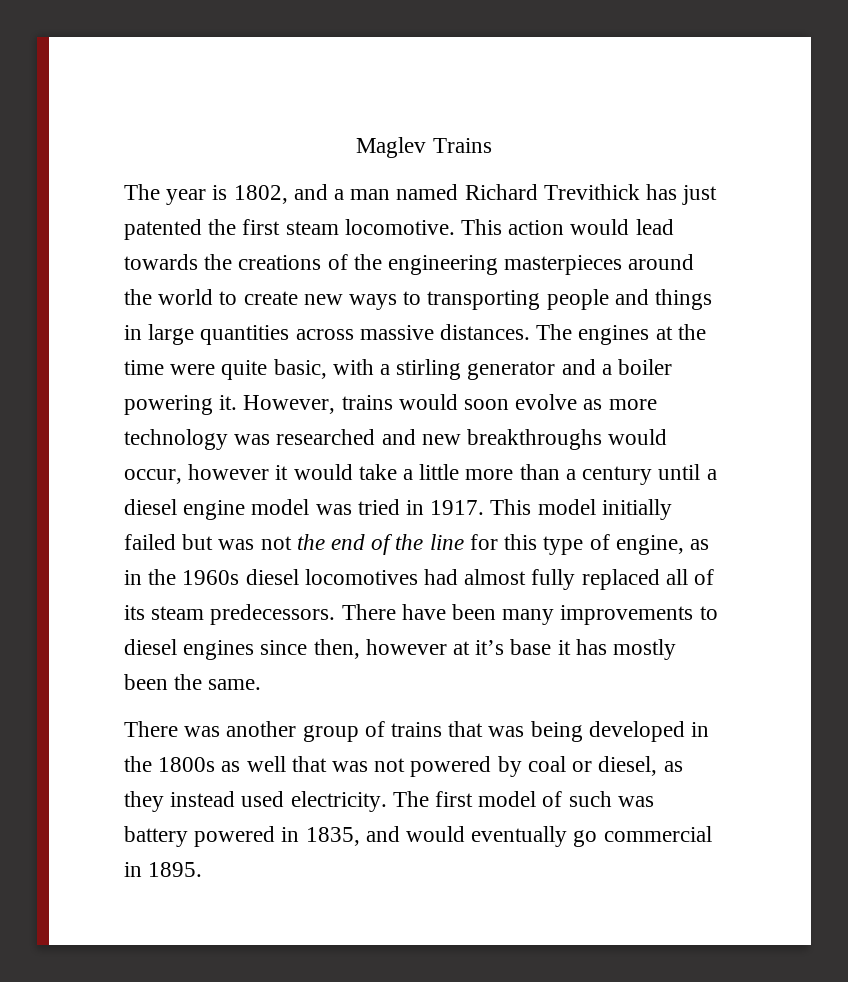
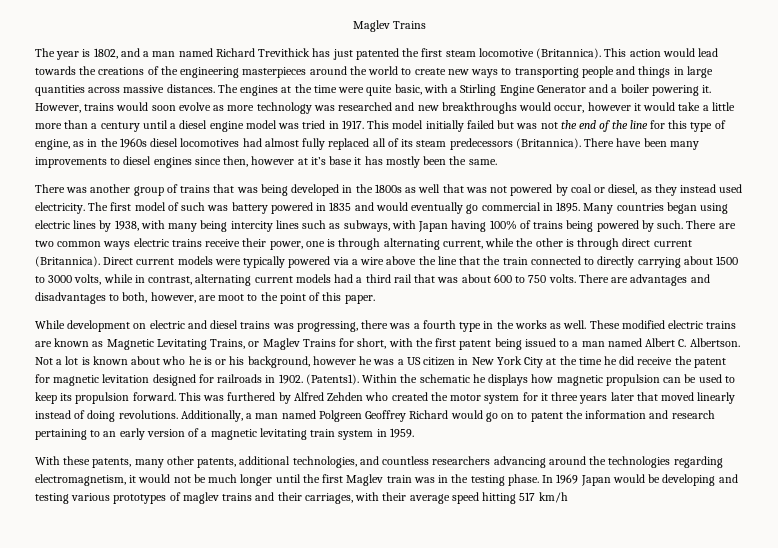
- The year is 1802, and a man named Richard Trevithick has just patented the first steam locomotive.
+ The year is 1802, and a man named Richard Trevithick has just patented the first steam locomotive (Britannica).
- The engines at the time were quite basic, with a stirling generator and a boiler powering it.
+ The engines at the time were quite basic, with a Stirling Engine Generator and a boiler powering it.
- This model initially failed but was not the end of the line for this type of engine, as in the 1960s diesel locomotives had almost fully replaced all of its steam predecessors.
+ This model initially failed but was not the end of the line for this type of engine, as in the 1960s diesel locomotives had almost fully replaced all of its steam predecessors (Britannica).
- The first model of such was battery powered in 1835, and would eventually go commercial in 1895.
+ The first model of such was battery powered in 1835 and would eventually go commercial in 1895.
+ Many countries began using electric lines by 1938, with many being intercity lines such as subways, with Japan having 100% of trains being powered by such. There are two common ways electric trains receive their power, one is through alternating current, while the other is through direct current (Britannica). Direct current models were typically powered via a wire above the line that the train connected to directly carrying about 1500 to 3000 volts, while in contrast, alternating current models had a third rail that was about 600 to 750 volts. There are advantages and disadvantages to both, however, are moot to the point of this paper.
+ While development on electric and diesel trains was progressing, there was a fourth type in the works as well. These modified electric trains are known as Magnetic Levitating Trains, or Maglev Trains for short, with the first patent being issued to a man named Albert C. Albertson. Not a lot is known about who he is or his background, however he was a US citizen in New York City at the time he did receive the patent for magnetic levitation designed for railroads in 1902. (Patents1). Within the schematic he displays how magnetic propulsion can be used to keep its propulsion forward. This was furthered by Alfred Zehden who created the motor system for it three years later that moved linearly instead of doing revolutions. Additionally, a man named Polgreen Geoffrey Richard would go on to patent the information and research pertaining to an early version of a magnetic levitating train system in 1959.
+ With these patents, many other patents, additional technologies, and countless researchers advancing around the technologies regarding electromagnetism, it would not be much longer until the first Maglev train was in the testing phase. In 1969 Japan would be developing and testing various prototypes of maglev trains and their carriages, with their average speed hitting 517 km/h

